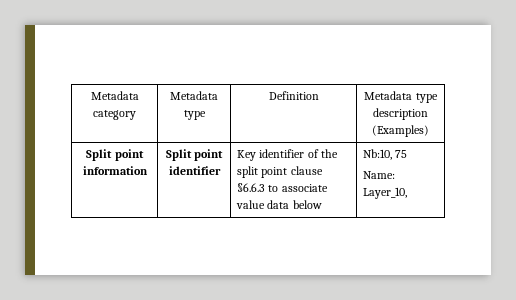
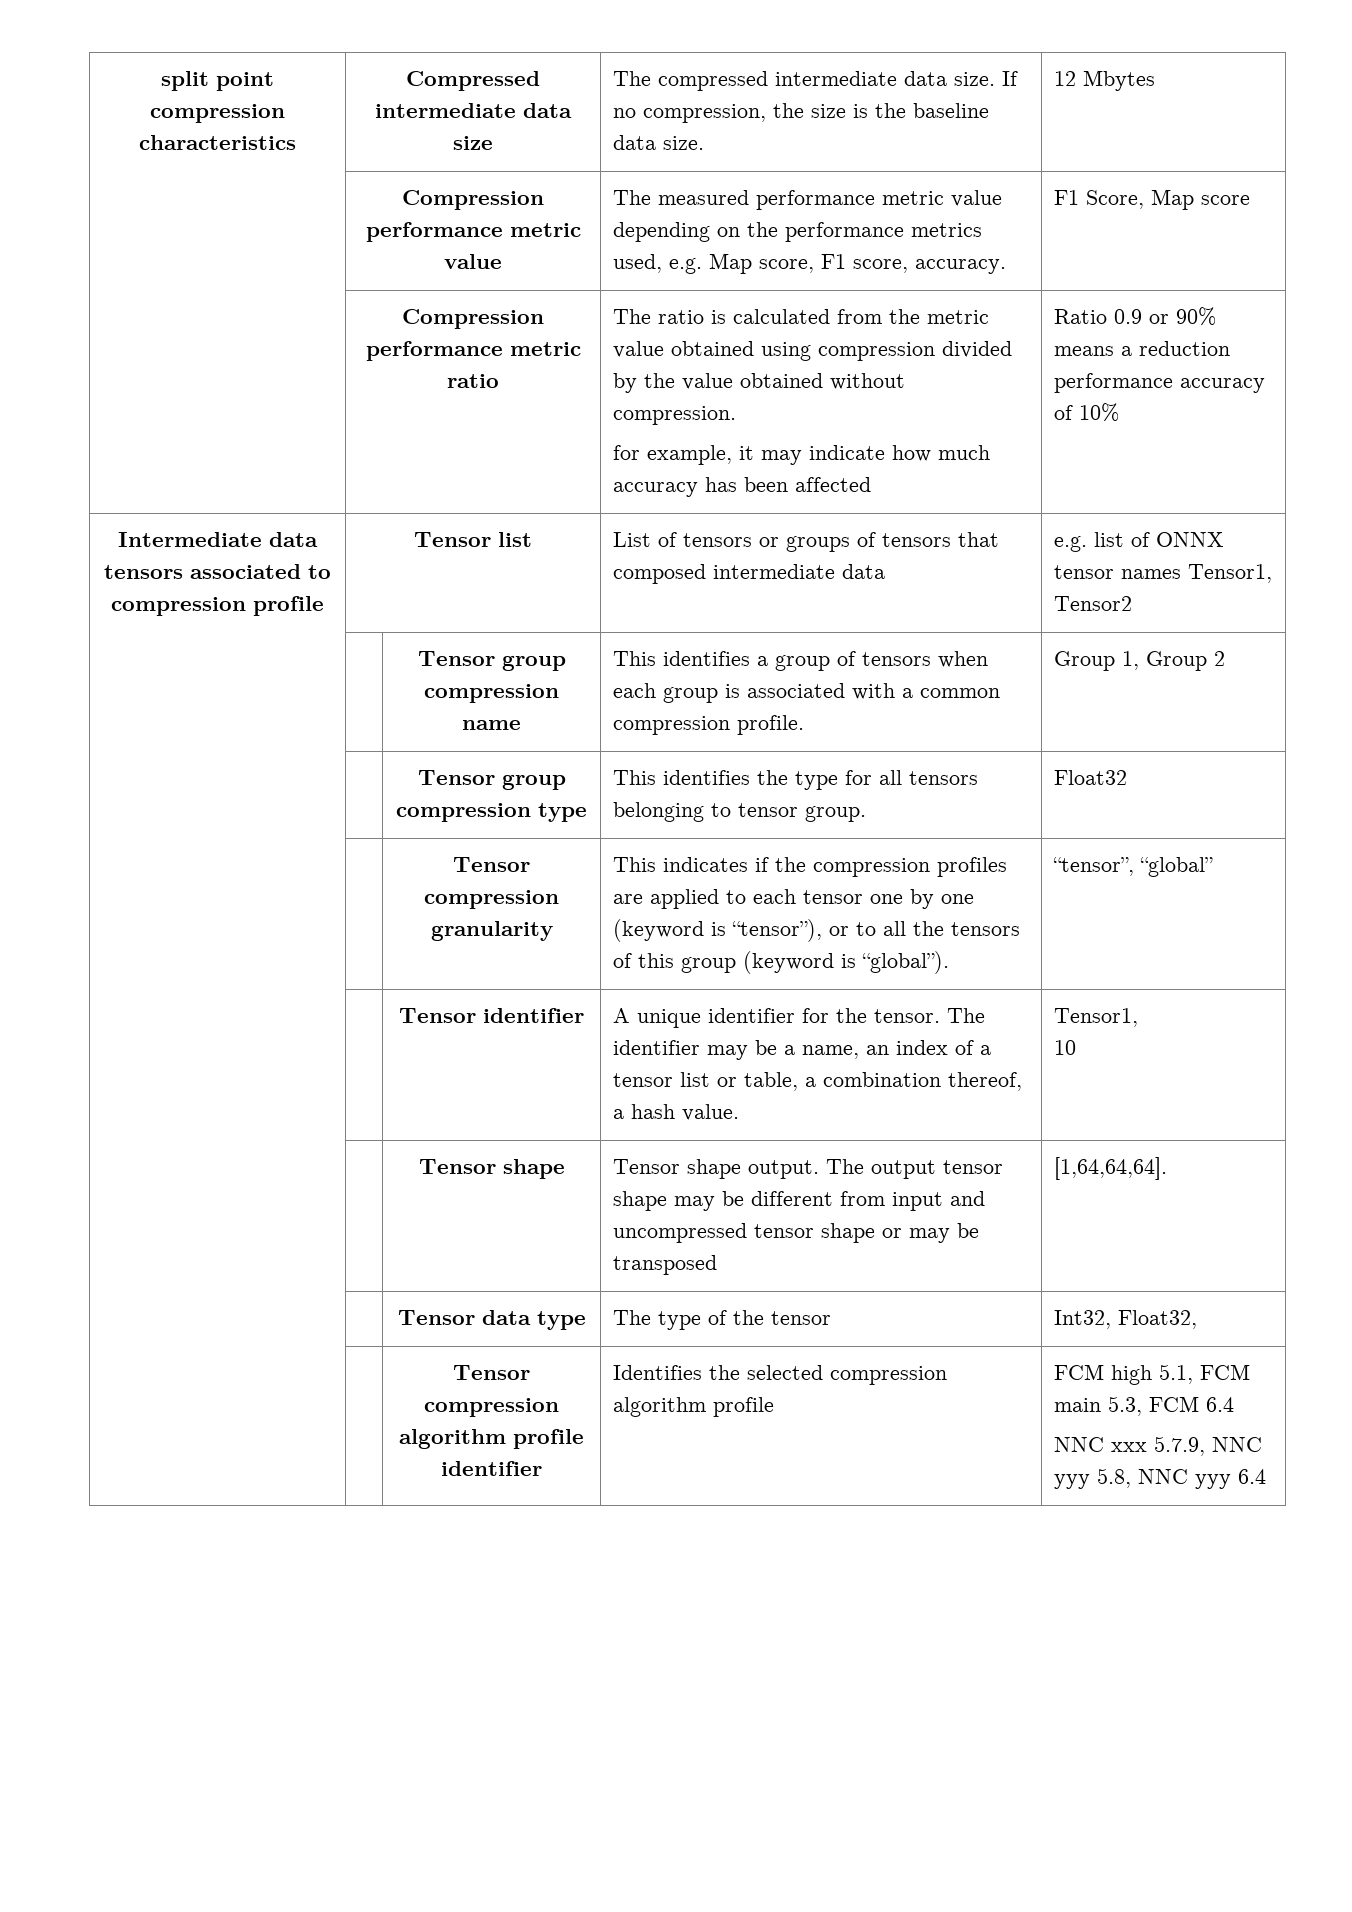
- Metadata category | Metadata type | Definition | Metadata type description (Examples)
- Split point information | Split point identifier | Key identifier of the split point clause §6.6.3 to associate value data below | Nb:10, 75
- Name: Layer_10,
+ split point compression characteristics | Compressed intermediate data size | The compressed intermediate data size. If no compression, the size is the baseline data size. | 12 Mbytes
+ | Compression performance metric value | The measured performance metric value depending on the performance metrics used, e.g. Map score, F1 score, accuracy. | F1 Score, Map score
+ | Compression performance metric ratio | The ratio is calculated from the metric value obtained using compression divided by the value obtained without compression.
+ for example, it may indicate how much accuracy has been affected | Ratio 0.9 or 90% means a reduction performance accuracy of 10%
+ Intermediate data tensors associated to compression profile | Tensor list | List of tensors or groups of tensors that composed intermediate data | e.g. list of ONNX tensor names Tensor1, Tensor2
+ | | Tensor group compression name | This identifies a group of tensors when each group is associated with a common compression profile. | Group 1, Group 2
+ | | Tensor group compression type | This identifies the type for all tensors belonging to tensor group. | Float32
+ | | Tensor compression granularity | This indicates if the compression profiles are applied to each tensor one by one (keyword is “tensor”), or to all the tensors of this group (keyword is “global”). | “tensor”, “global”
+ | | Tensor identifier | A unique identifier for the tensor. The identifier may be a name, an index of a tensor list or table, a combination thereof, a hash value. | Tensor1,
+ 10
+ | | Tensor shape | Tensor shape output. The output tensor shape may be different from input and uncompressed tensor shape or may be transposed | [1,64,64,64].
+ | | Tensor data type | The type of the tensor | Int32, Float32,
+ | | Tensor compression algorithm profile identifier | Identifies the selected compression algorithm profile | FCM high 5.1, FCM main 5.3, FCM 6.4
+ NNC xxx 5.7.9, NNC yyy 5.8, NNC yyy 6.4

